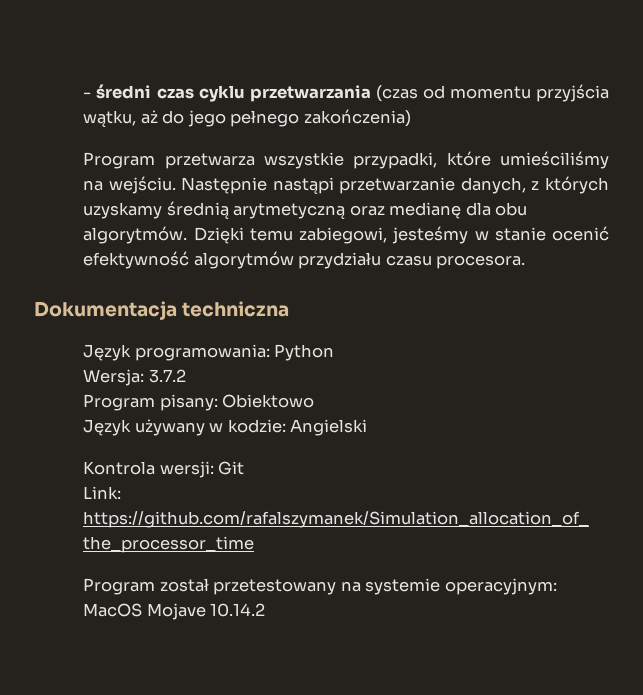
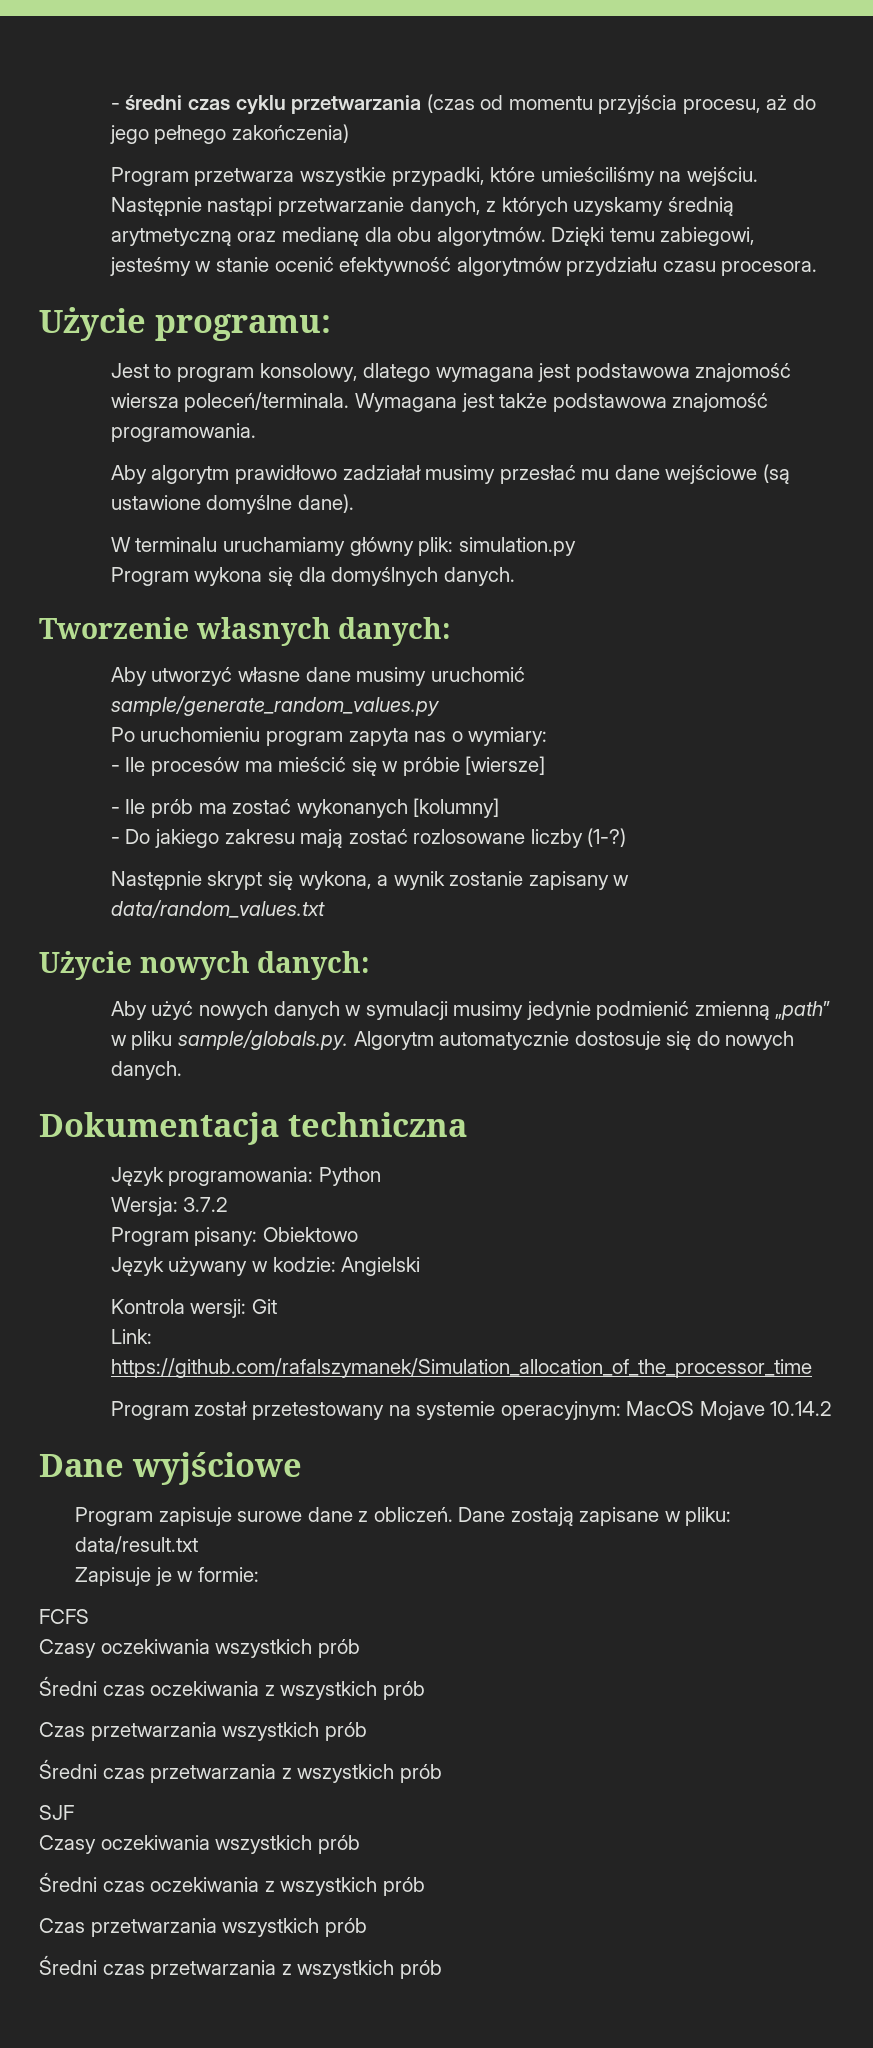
- - średni czas cyklu przetwarzania (czas od momentu przyjścia wątku, aż do jego pełnego zakończenia)
+ - średni czas cyklu przetwarzania (czas od momentu przyjścia procesu, aż do jego pełnego zakończenia)
+ Użycie programu:
+ Jest to program konsolowy, dlatego wymagana jest podstawowa znajomość wiersza poleceń/terminala. Wymagana jest także podstawowa znajomość programowania.
+ Aby algorytm prawidłowo zadziałał musimy przesłać mu dane wejściowe (są ustawione domyślne dane).
+ W terminalu uruchamiamy główny plik: simulation.py
+ Program wykona się dla domyślnych danych.
+ Tworzenie własnych danych:
+ Aby utworzyć własne dane musimy uruchomić sample/generate_random_values.py
+ Po uruchomieniu program zapyta nas o wymiary:
+ - Ile procesów ma mieścić się w próbie [wiersze]
+ - Ile prób ma zostać wykonanych [kolumny]
+ - Do jakiego zakresu mają zostać rozlosowane liczby (1-?)
+ Następnie skrypt się wykona, a wynik zostanie zapisany w data/random_values.txt
+ Użycie nowych danych:
+ Aby użyć nowych danych w symulacji musimy jedynie podmienić zmienną „path” w pliku sample/globals.py. Algorytm automatycznie dostosuje się do nowych danych.
+ Dane wyjściowe
+ Program zapisuje surowe dane z obliczeń. Dane zostają zapisane w pliku: data/result.txt
+ Zapisuje je w formie:
+ FCFS
+ Czasy oczekiwania wszystkich prób
+ Średni czas oczekiwania z wszystkich prób
+ Czas przetwarzania wszystkich prób
+ Średni czas przetwarzania z wszystkich prób
+ SJF
+ Czasy oczekiwania wszystkich prób
+ Średni czas oczekiwania z wszystkich prób
+ Czas przetwarzania wszystkich prób
+ Średni czas przetwarzania z wszystkich prób

